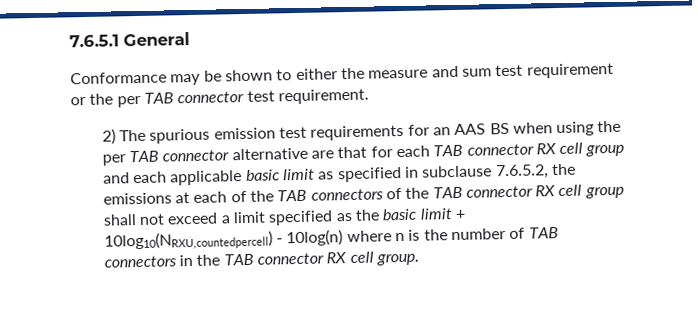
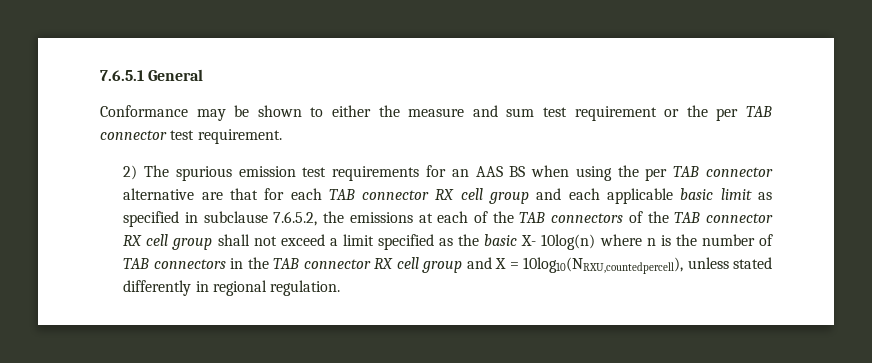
- 2) The spurious emission test requirements for an AAS BS when using the per TAB connector alternative are that for each TAB connector RX cell group and each applicable basic limit as specified in subclause 7.6.5.2, the emissions at each of the TAB connectors of the TAB connector RX cell group shall not exceed a limit specified as the basic limit + 10log10(NRXU,countedpercell) - 10log(n) where n is the number of TAB connectors in the TAB connector RX cell group.
+ 2) The spurious emission test requirements for an AAS BS when using the per TAB connector alternative are that for each TAB connector RX cell group and each applicable basic limit as specified in subclause 7.6.5.2, the emissions at each of the TAB connectors of the TAB connector RX cell group shall not exceed a limit specified as the basic X- 10log(n) where n is the number of TAB connectors in the TAB connector RX cell group and X = 10log10(NRXU,countedpercell), unless stated differently in regional regulation.

